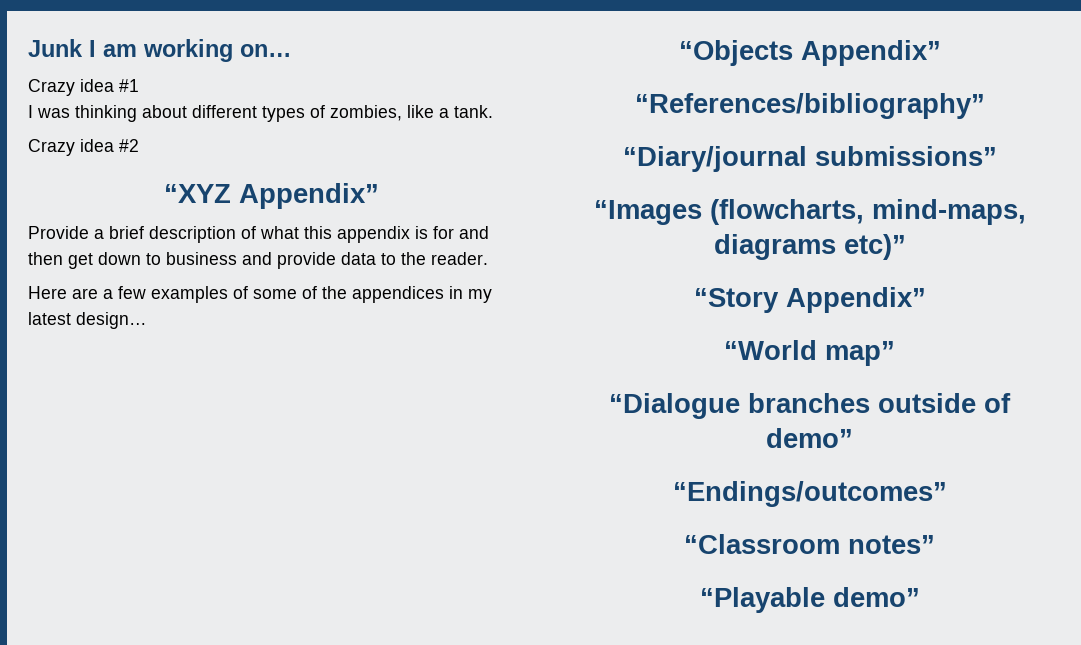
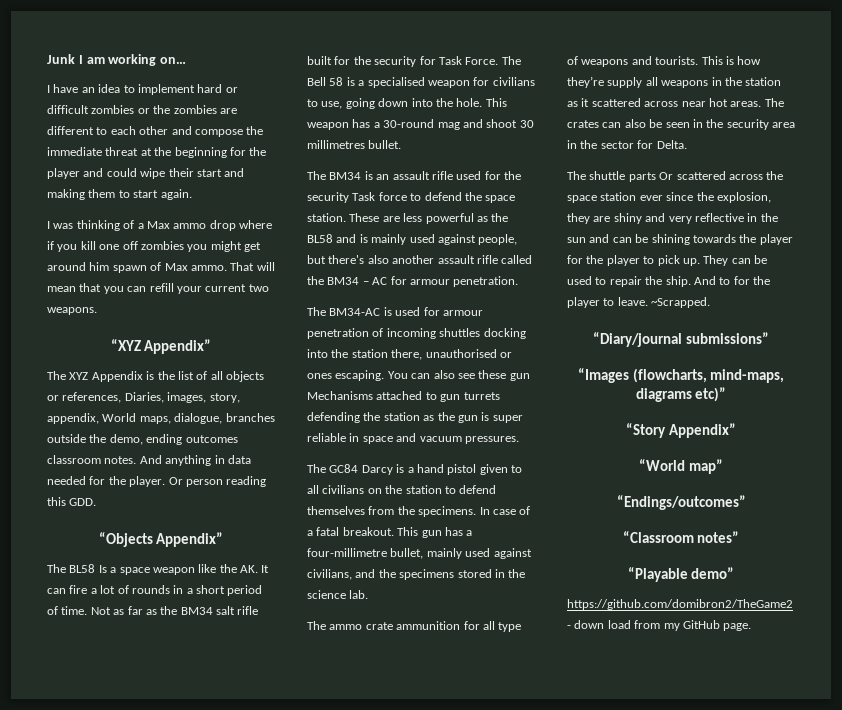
- Crazy idea #1
- I was thinking about different types of zombies, like a tank.
- Crazy idea #2
+ I have an idea to implement hard or difficult zombies or the zombies are different to each other and compose the immediate threat at the beginning for the player and could wipe their start and making them to start again.
+ I was thinking of a Max ammo drop where if you kill one off zombies you might get around him spawn of Max ammo. That will mean that you can refill your current two weapons.
  “XYZ Appendix”
- Provide a brief description of what this appendix is for and then get down to business and provide data to the reader.
- Here are a few examples of some of the appendices in my latest design…
+ The XYZ Appendix is the list of all objects or references, Diaries, images, story, appendix, World maps, dialogue, branches outside the demo, ending outcomes classroom notes. And anything in data needed for the player. Or person reading this GDD.
  “Objects Appendix”
- “References/bibliography”
+ The BL58 Is a space weapon like the AK. It can fire a lot of rounds in a short period of time. Not as far as the BM34 salt rifle built for the security for Task Force. The Bell 58 is a specialised weapon for civilians to use, going down into the hole. This weapon has a 30-round mag and shoot 30 millimetres bullet.
+ The BM34 is an assault rifle used for the security Task force to defend the space station. These are less powerful as the BL58 and is mainly used against people, but there's also another assault rifle called the BM34 – AC for armour penetration.
+ The BM34-AC is used for armour penetration of incoming shuttles docking into the station there, unauthorised or ones escaping. You can also see these gun Mechanisms attached to gun turrets defending the station as the gun is super reliable in space and vacuum pressures.
+ The GC84 Darcy is a hand pistol given to all civilians on the station to defend themselves from the specimens. In case of a fatal breakout. This gun has a four-millimetre bullet, mainly used against civilians, and the specimens stored in the science lab.
+ The ammo crate ammunition for all type of weapons and tourists. This is how they’re supply all weapons in the station as it scattered across near hot areas. The crates can also be seen in the security area in the sector for Delta.
+ The shuttle parts Or scattered across the space station ever since the explosion, they are shiny and very reflective in the sun and can be shining towards the player for the player to pick up. They can be used to repair the ship. And to for the player to leave. ~Scrapped.
- “Dialogue branches outside of demo”
+ https://github.com/domibron2/TheGame2 - down load from my GitHub page.

